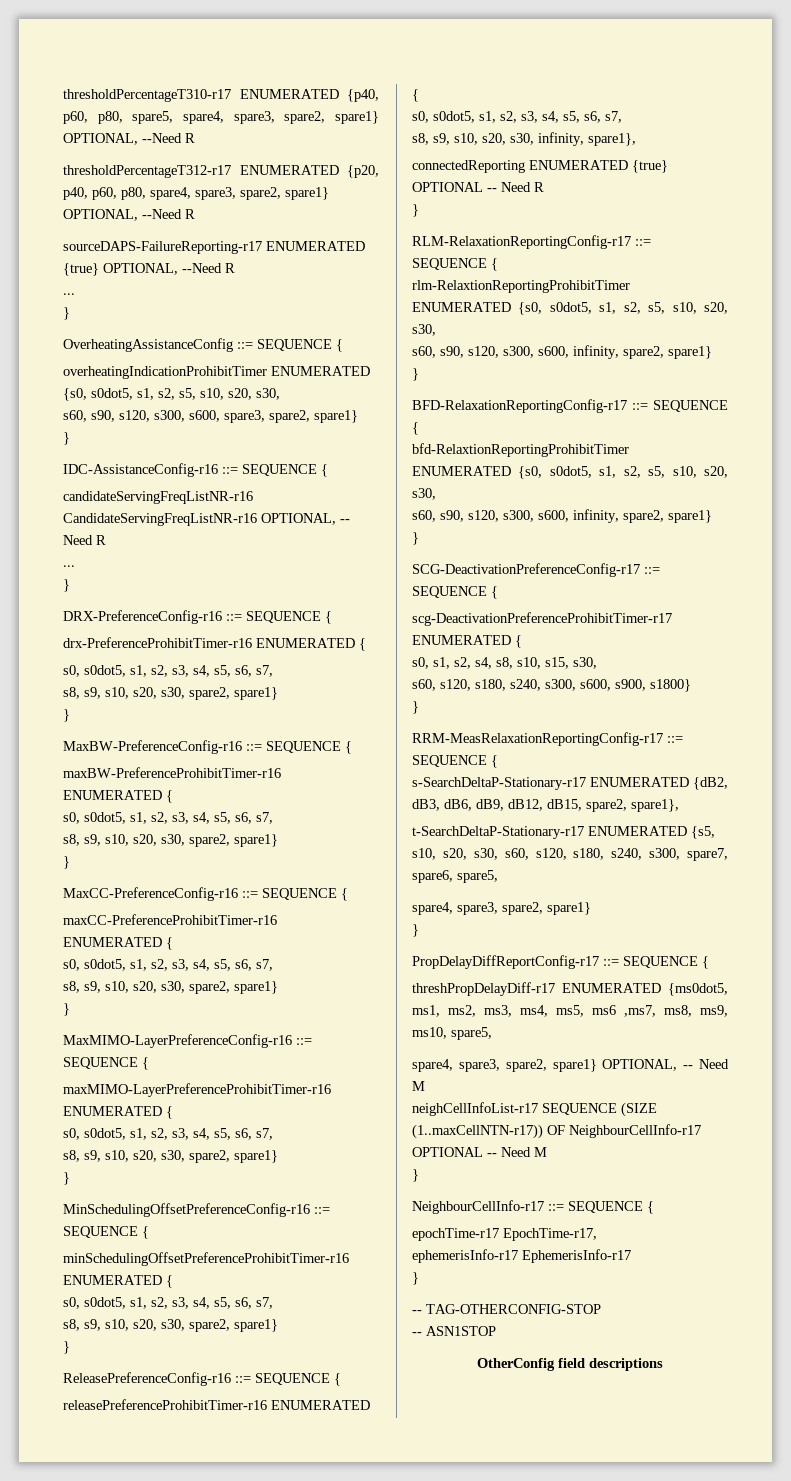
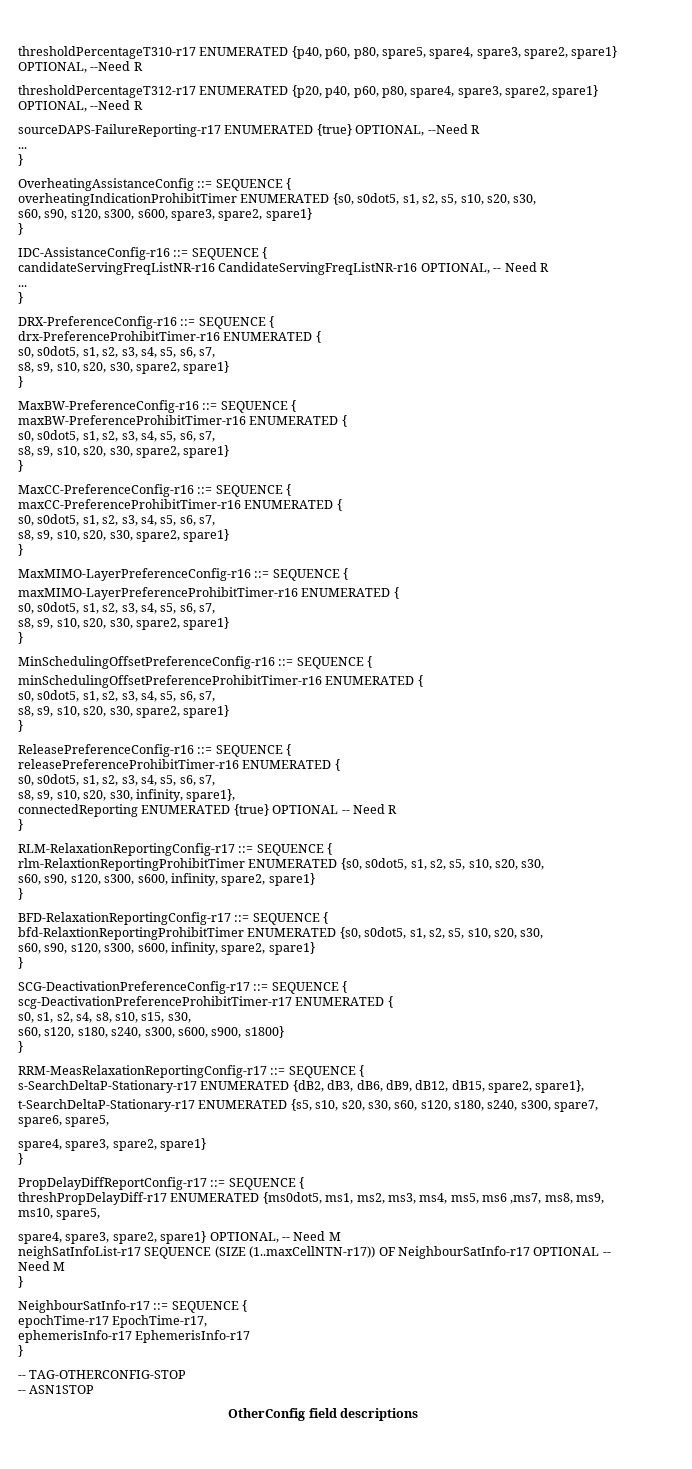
- neighCellInfoList-r17 SEQUENCE (SIZE (1..maxCellNTN-r17)) OF NeighbourCellInfo-r17 OPTIONAL -- Need M
+ neighSatInfoList-r17 SEQUENCE (SIZE (1..maxCellNTN-r17)) OF NeighbourSatInfo-r17 OPTIONAL -- Need M
- NeighbourCellInfo-r17 ::= SEQUENCE {
+ NeighbourSatInfo-r17 ::= SEQUENCE {

